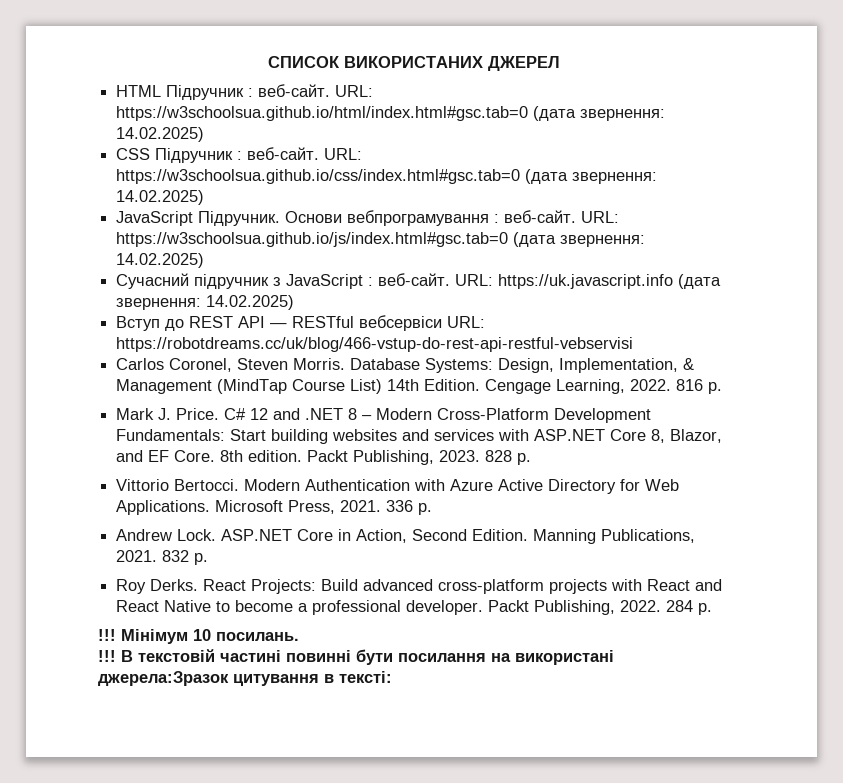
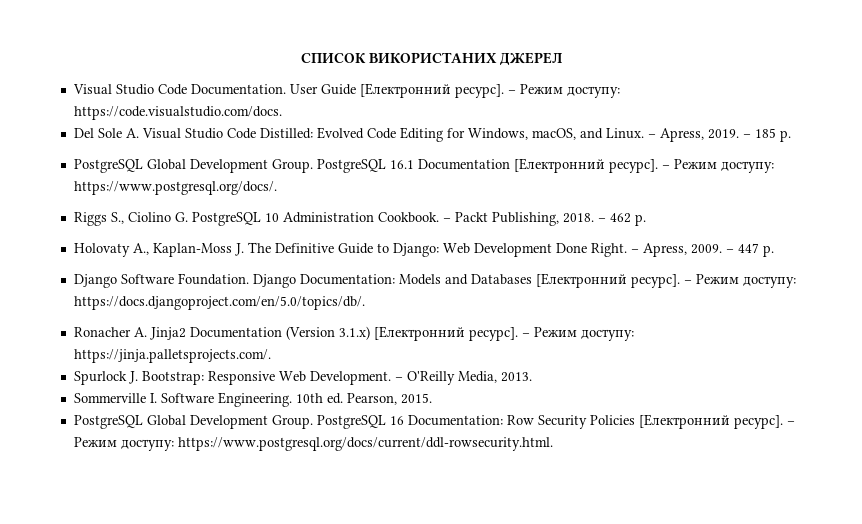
- HTML Підручник : веб-сайт. URL: https://w3schoolsua.github.io/html/index.html#gsc.tab=0 (дата звернення: 14.02.2025)
- CSS Підручник : веб-сайт. URL: https://w3schoolsua.github.io/css/index.html#gsc.tab=0 (дата звернення: 14.02.2025)
- JavaScript Підручник. Основи вебпрограмування : веб-сайт. URL: https://w3schoolsua.github.io/js/index.html#gsc.tab=0 (дата звернення: 14.02.2025)
- Сучасний підручник з JavaScript : веб-сайт. URL: https://uk.javascript.info (дата звернення: 14.02.2025)
- Вступ до REST API — RESTful вебсервіси URL: https://robotdreams.cc/uk/blog/466-vstup-do-rest-api-restful-vebservisi
- Carlos Coronel, Steven Morris. Database Systems: Design, Implementation, & Management (MindTap Course List) 14th Edition. Cengage Learning, 2022. 816 p.
- Mark J. Price. C# 12 and .NET 8 – Modern Cross-Platform Development Fundamentals: Start building websites and services with ASP.NET Core 8, Blazor, and EF Core. 8th edition. Packt Publishing, 2023. 828 p.
- Vittorio Bertocci. Modern Authentication with Azure Active Directory for Web Applications. Microsoft Press, 2021. 336 p.
- Andrew Lock. ASP.NET Core in Action, Second Edition. Manning Publications, 2021. 832 p.
- Roy Derks. React Projects: Build advanced cross-platform projects with React and React Native to become a professional developer. Packt Publishing, 2022. 284 p.
- !!! Мінімум 10 посилань.
- !!! В текстовій частині повинні бути посилання на використані джерела:Зразок цитування в тексті:
+ Visual Studio Code Documentation. User Guide [Електронний ресурс]. – Режим доступу: https://code.visualstudio.com/docs.
+ Del Sole A. Visual Studio Code Distilled: Evolved Code Editing for Windows, macOS, and Linux. – Apress, 2019. – 185 p.
+ PostgreSQL Global Development Group. PostgreSQL 16.1 Documentation [Електронний ресурс]. – Режим доступу: https://www.postgresql.org/docs/.
+ Riggs S., Ciolino G. PostgreSQL 10 Administration Cookbook. – Packt Publishing, 2018. – 462 p.
+ Holovaty A., Kaplan-Moss J. The Definitive Guide to Django: Web Development Done Right. – Apress, 2009. – 447 p.
+ Django Software Foundation. Django Documentation: Models and Databases [Електронний ресурс]. – Режим доступу: https://docs.djangoproject.com/en/5.0/topics/db/.
+ Ronacher A. Jinja2 Documentation (Version 3.1.x) [Електронний ресурс]. – Режим доступу: https://jinja.palletsprojects.com/.
+ Spurlock J. Bootstrap: Responsive Web Development. – O'Reilly Media, 2013.
+ Sommerville I. Software Engineering. 10th ed. Pearson, 2015.
+ PostgreSQL Global Development Group. PostgreSQL 16 Documentation: Row Security Policies [Електронний ресурс]. – Режим доступу: https://www.postgresql.org/docs/current/ddl-rowsecurity.html.

